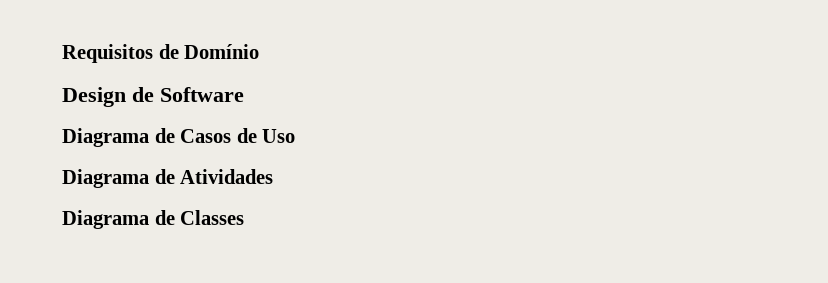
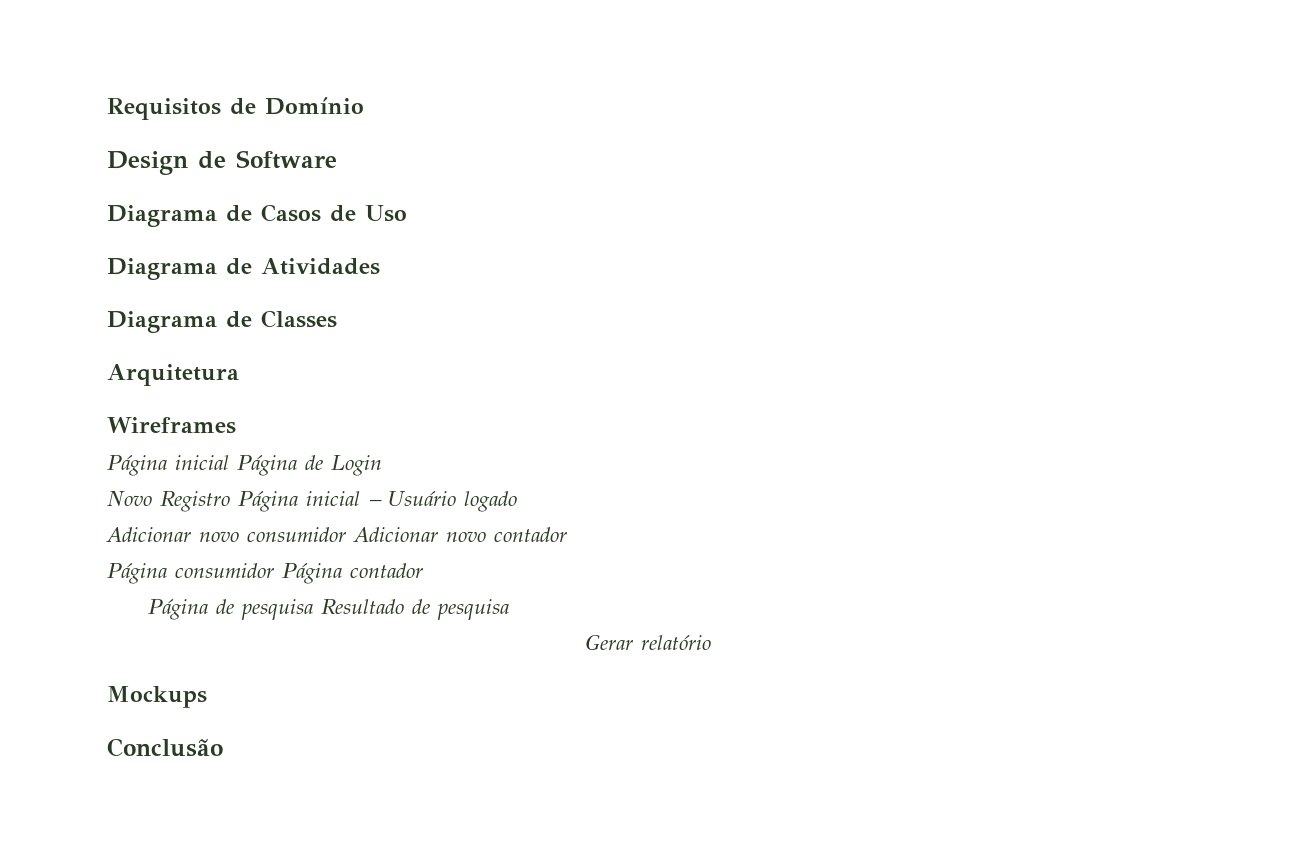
+ Arquitetura
+ Wireframes
+ Página inicial Página de Login
+ Novo Registro Página inicial – Usuário logado
+ Adicionar novo consumidor Adicionar novo contador
+ Página consumidor Página contador
+ Página de pesquisa Resultado de pesquisa
+ Gerar relatório
+ Mockups
+ Conclusão

